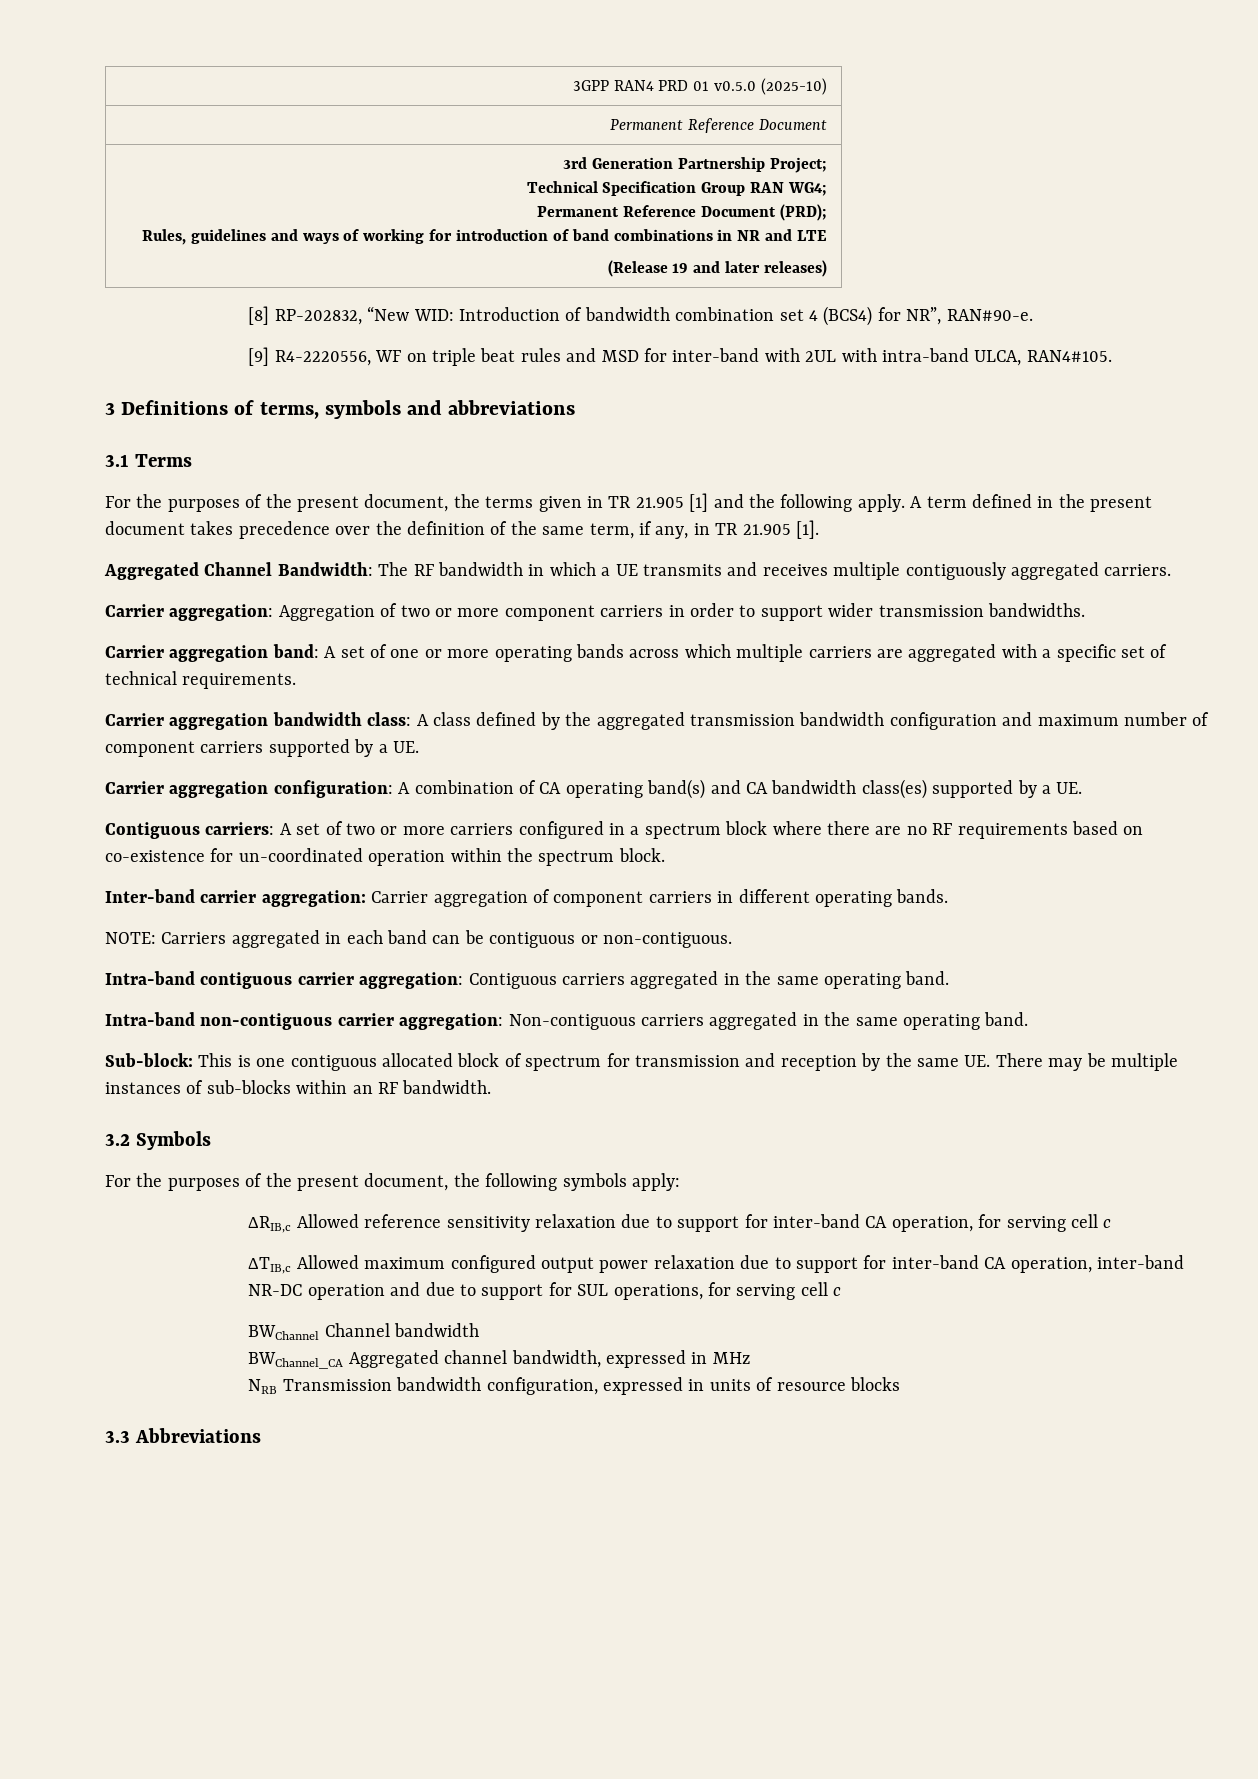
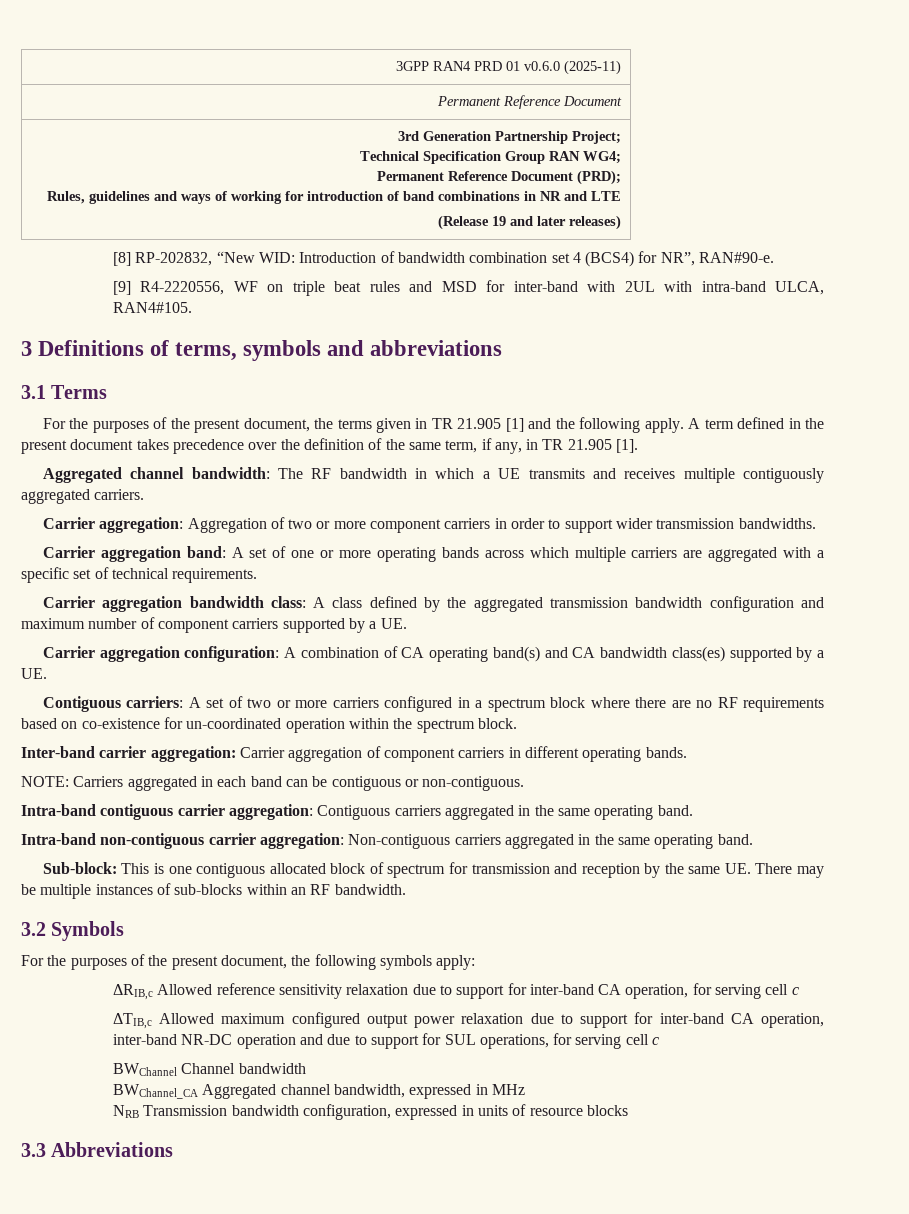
- 3GPP RAN4 PRD 01 v0.5.0 (2025-10)
+ 3GPP RAN4 PRD 01 v0.6.0 (2025-11)
- Aggregated Channel Bandwidth: The RF bandwidth in which a UE transmits and receives multiple contiguously aggregated carriers.
+ Aggregated channel bandwidth: The RF bandwidth in which a UE transmits and receives multiple contiguously aggregated carriers.

